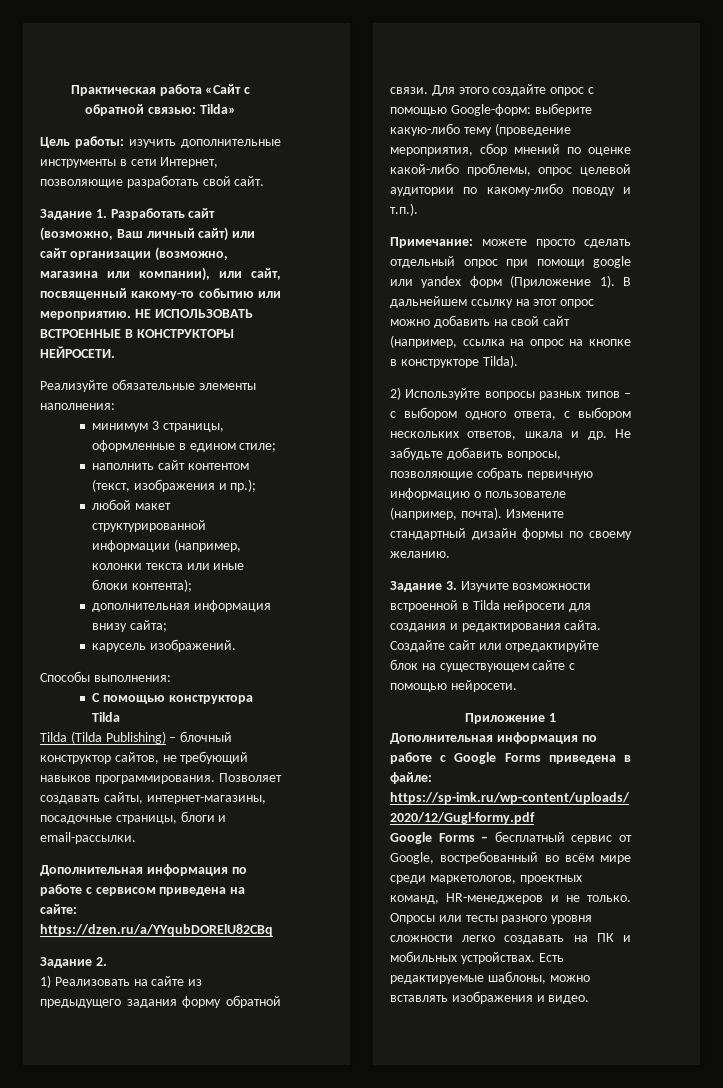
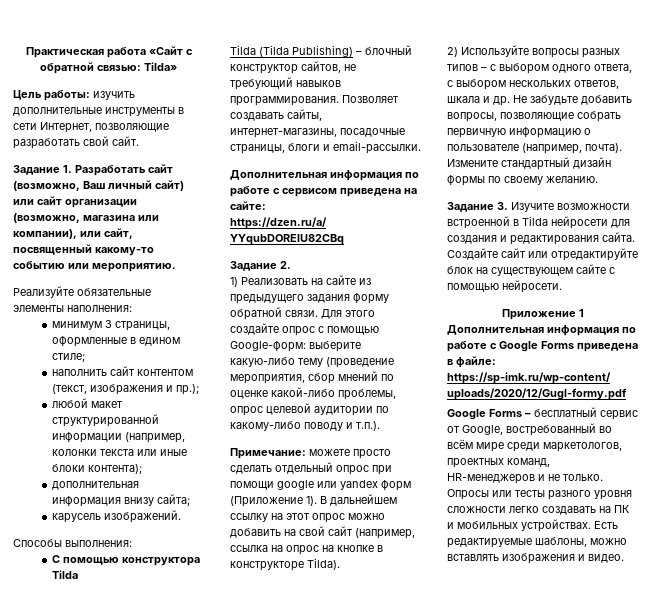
- НЕ ИСПОЛЬЗОВАТЬ ВСТРОЕННЫЕ В КОНСТРУКТОРЫ НЕЙРОСЕТИ.

